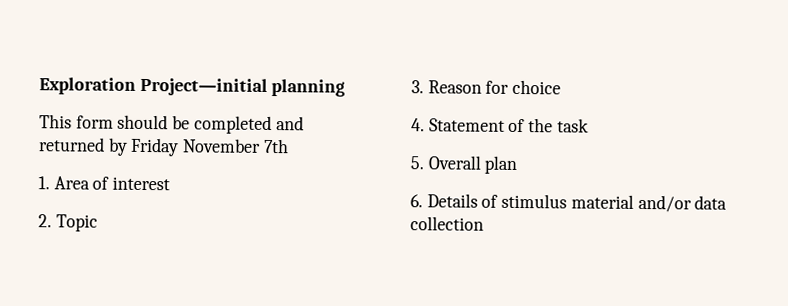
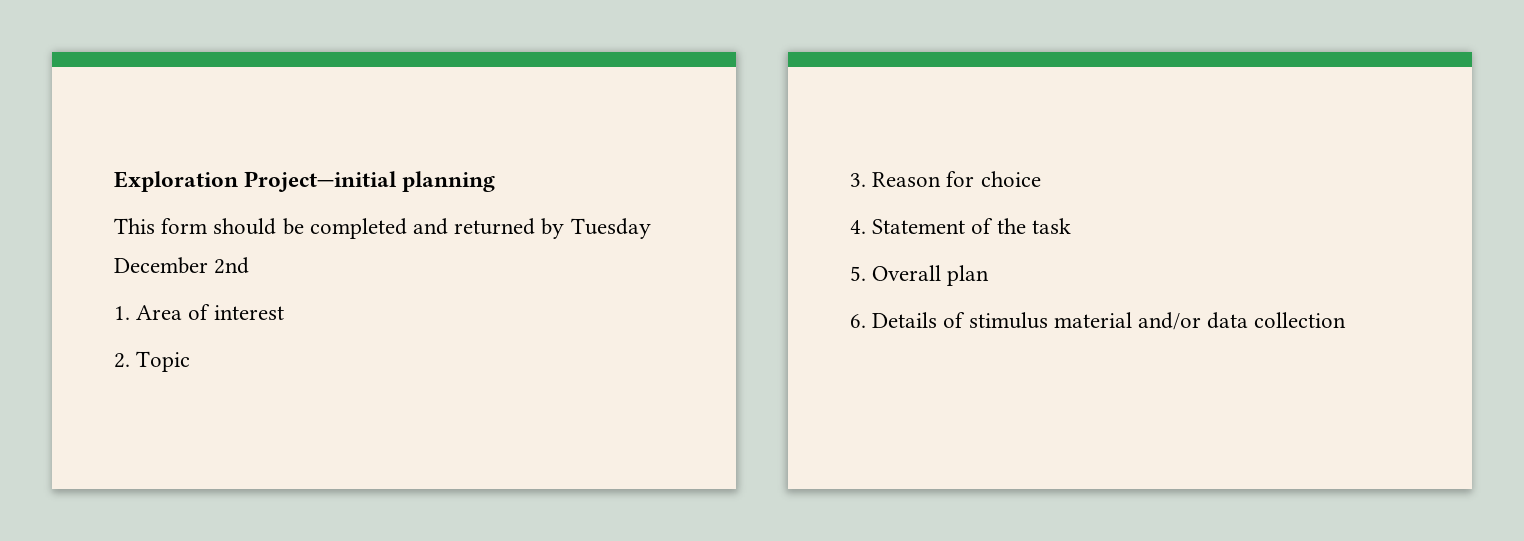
- This form should be completed and returned by Friday November 7th
+ This form should be completed and returned by Tuesday December 2nd

